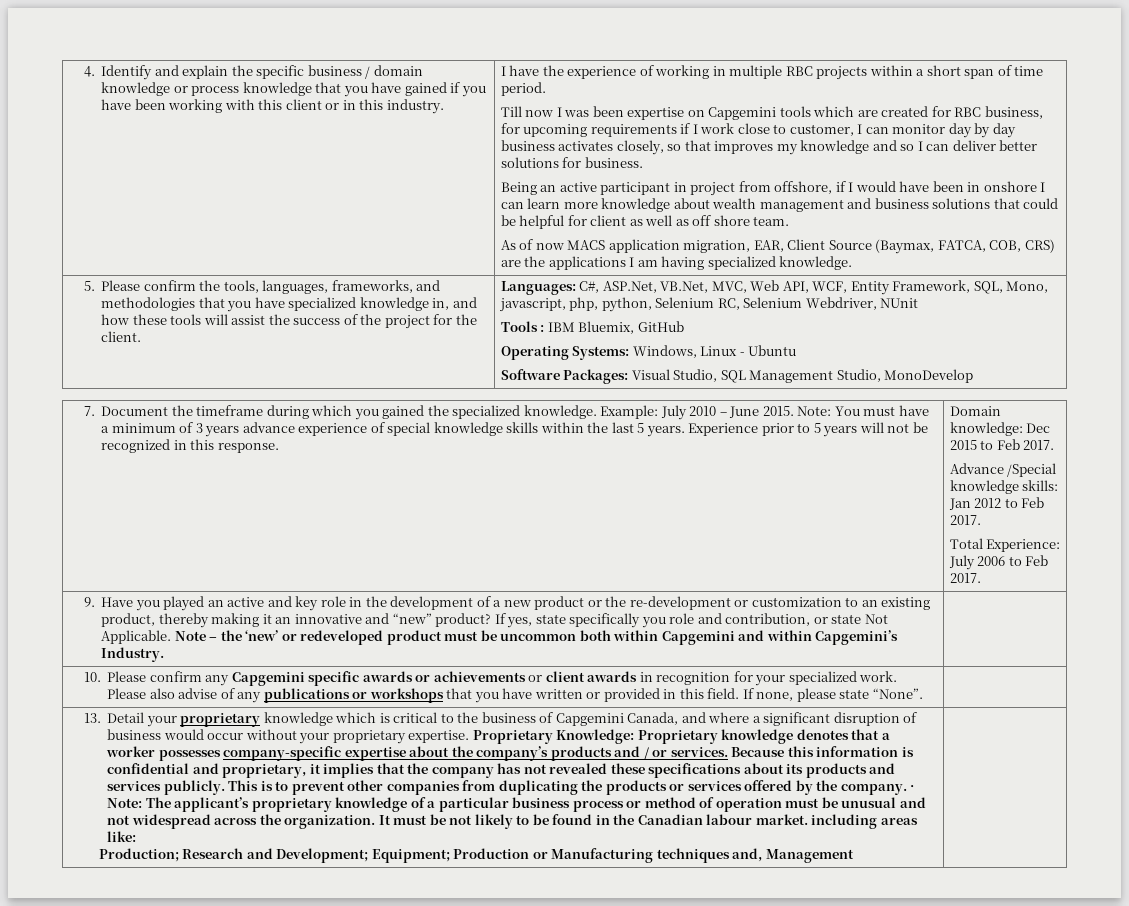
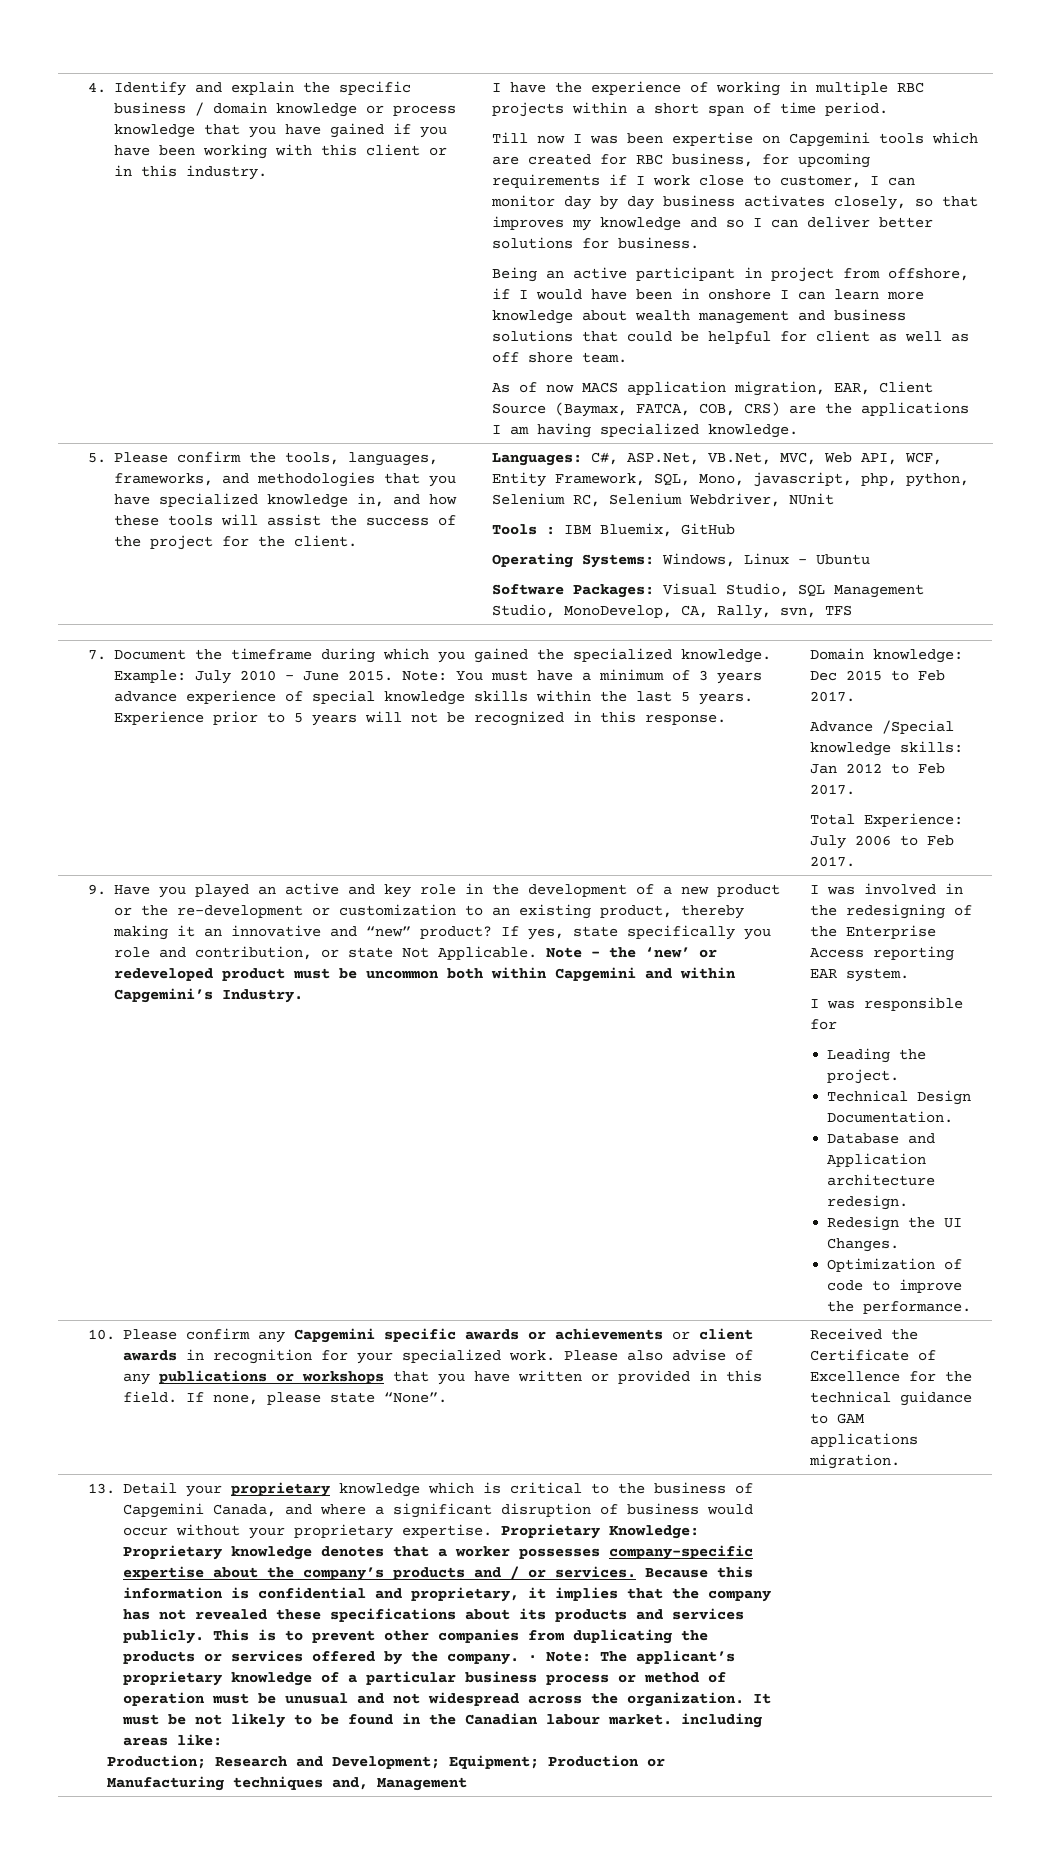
- Software Packages: Visual Studio, SQL Management Studio, MonoDevelop
+ Software Packages: Visual Studio, SQL Management Studio, MonoDevelop, CA, Rally, svn, TFS
+ I was involved in the redesigning of the Enterprise Access reporting EAR system.
+ I was responsible for
+ Leading the project.
+ Technical Design Documentation.
+ Database and Application architecture redesign.
+ Redesign the UI Changes.
+ Optimization of code to improve the performance.
+ Received the Certificate of Excellence for the technical guidance to GAM applications migration.

